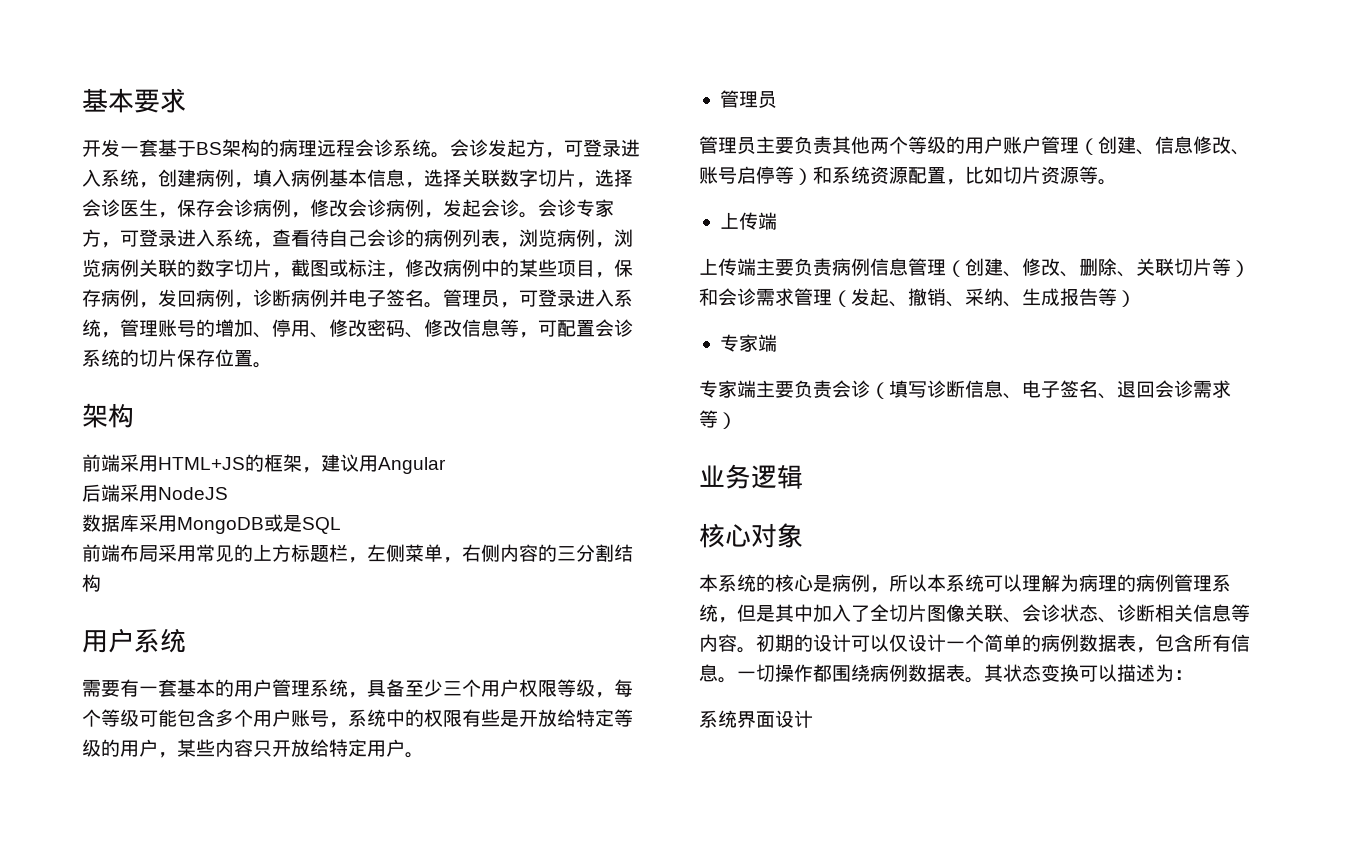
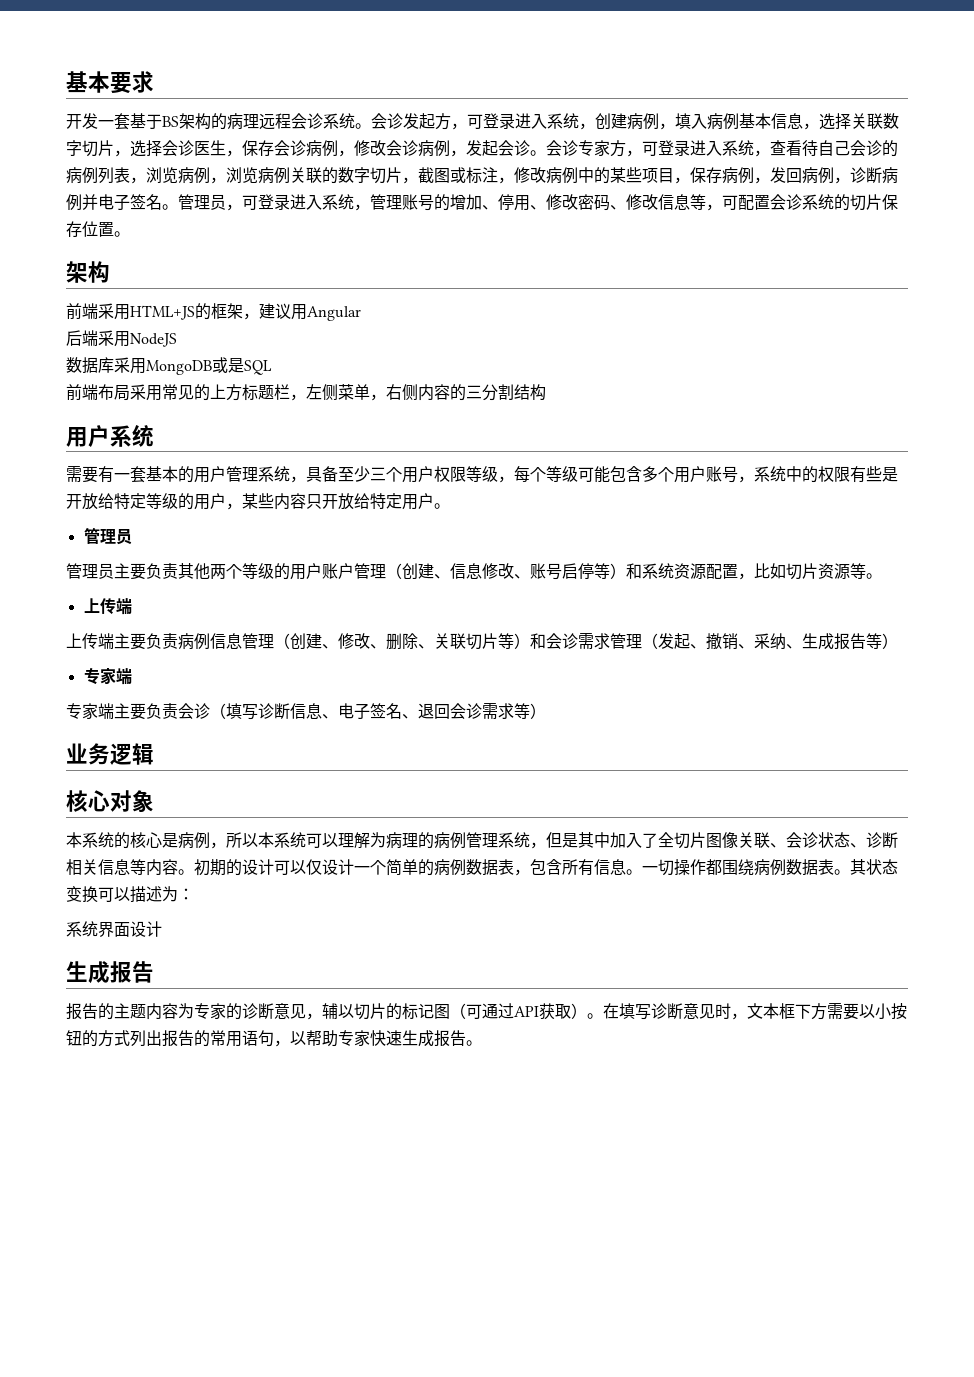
  系统界面设计
+ 生成报告
+ 报告的主题内容为专家的诊断意见，辅以切片的标记图（可通过API获取）。在填写诊断意见时，文本框下方需要以小按钮的方式列出报告的常用语句，以帮助专家快速生成报告。

